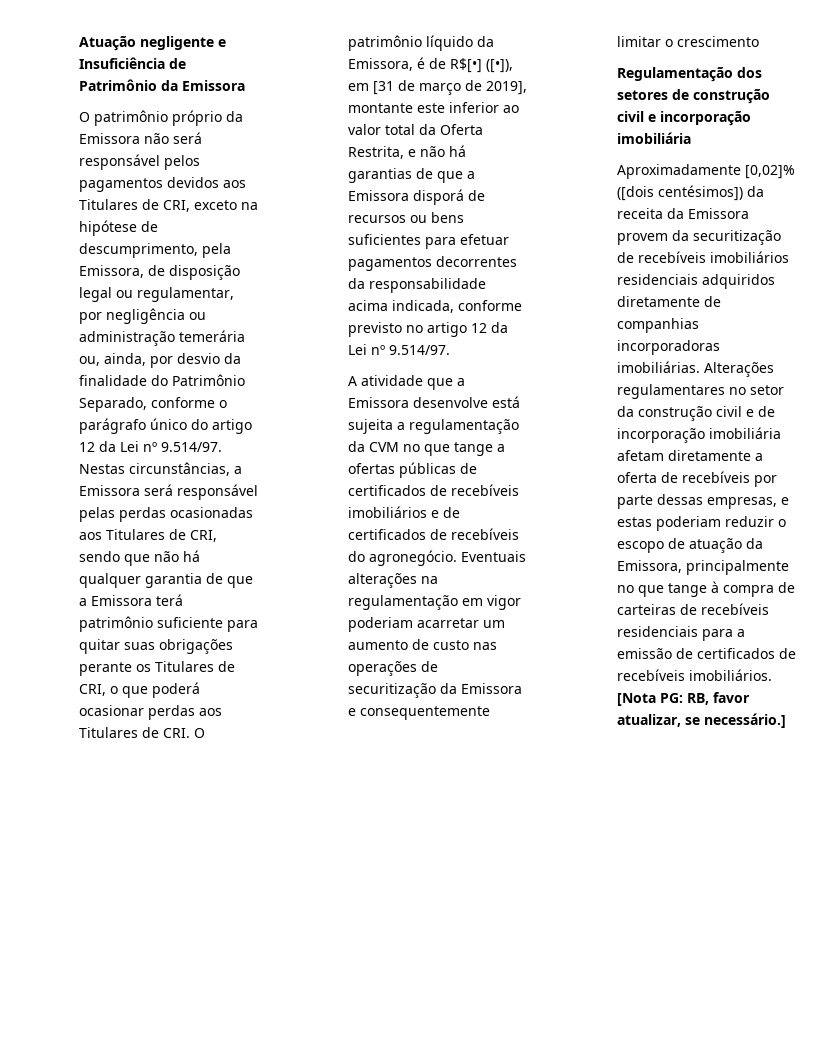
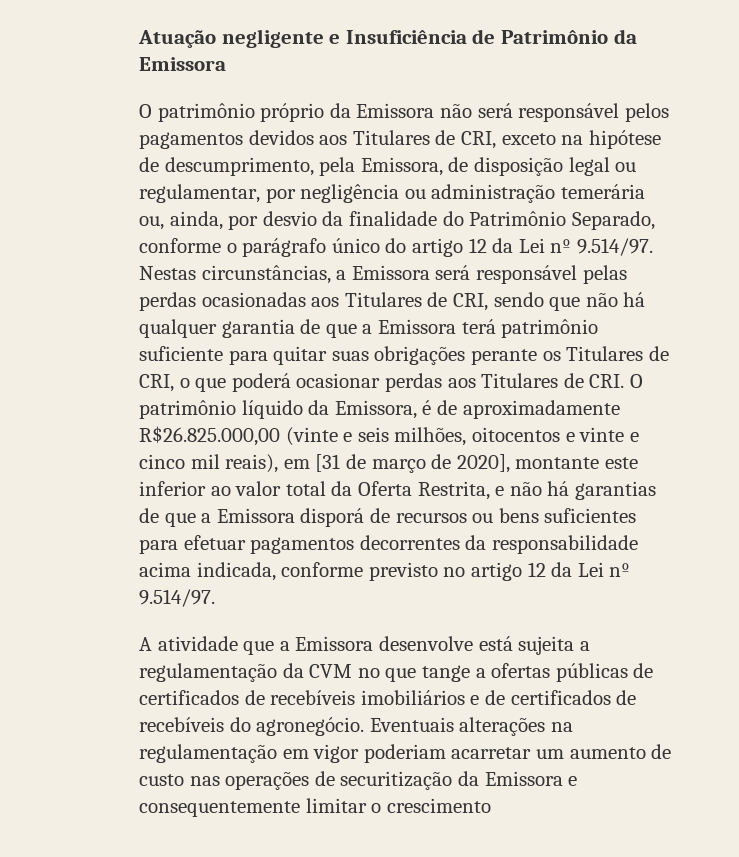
- O patrimônio próprio da Emissora não será responsável pelos pagamentos devidos aos Titulares de CRI, exceto na hipótese de descumprimento, pela Emissora, de disposição legal ou regulamentar, por negligência ou administração temerária ou, ainda, por desvio da finalidade do Patrimônio Separado, conforme o parágrafo único do artigo 12 da Lei nº 9.514/97. Nestas circunstâncias, a Emissora será responsável pelas perdas ocasionadas aos Titulares de CRI, sendo que não há qualquer garantia de que a Emissora terá patrimônio suficiente para quitar suas obrigações perante os Titulares de CRI, o que poderá ocasionar perdas aos Titulares de CRI. O patrimônio líquido da Emissora, é de R$[•] ([•]), em [31 de março de 2019], montante este inferior ao valor total da Oferta Restrita, e não há garantias de que a Emissora disporá de recursos ou bens suficientes para efetuar pagamentos decorrentes da responsabilidade acima indicada, conforme previsto no artigo 12 da Lei nº 9.514/97.
+ O patrimônio próprio da Emissora não será responsável pelos pagamentos devidos aos Titulares de CRI, exceto na hipótese de descumprimento, pela Emissora, de disposição legal ou regulamentar, por negligência ou administração temerária ou, ainda, por desvio da finalidade do Patrimônio Separado, conforme o parágrafo único do artigo 12 da Lei nº 9.514/97. Nestas circunstâncias, a Emissora será responsável pelas perdas ocasionadas aos Titulares de CRI, sendo que não há qualquer garantia de que a Emissora terá patrimônio suficiente para quitar suas obrigações perante os Titulares de CRI, o que poderá ocasionar perdas aos Titulares de CRI. O patrimônio líquido da Emissora, é de aproximadamente R$26.825.000,00 (vinte e seis milhões, oitocentos e vinte e cinco mil reais), em [31 de março de 2020], montante este inferior ao valor total da Oferta Restrita, e não há garantias de que a Emissora disporá de recursos ou bens suficientes para efetuar pagamentos decorrentes da responsabilidade acima indicada, conforme previsto no artigo 12 da Lei nº 9.514/97.
- Regulamentação dos setores de construção civil e incorporação imobiliária
- Aproximadamente [0,02]% ([dois centésimos]) da receita da Emissora provem da securitização de recebíveis imobiliários residenciais adquiridos diretamente de companhias incorporadoras imobiliárias. Alterações regulamentares no setor da construção civil e de incorporação imobiliária afetam diretamente a oferta de recebíveis por parte dessas empresas, e estas poderiam reduzir o escopo de atuação da Emissora, principalmente no que tange à compra de carteiras de recebíveis residenciais para a emissão de certificados de recebíveis imobiliários. [Nota PG: RB, favor atualizar, se necessário.]

